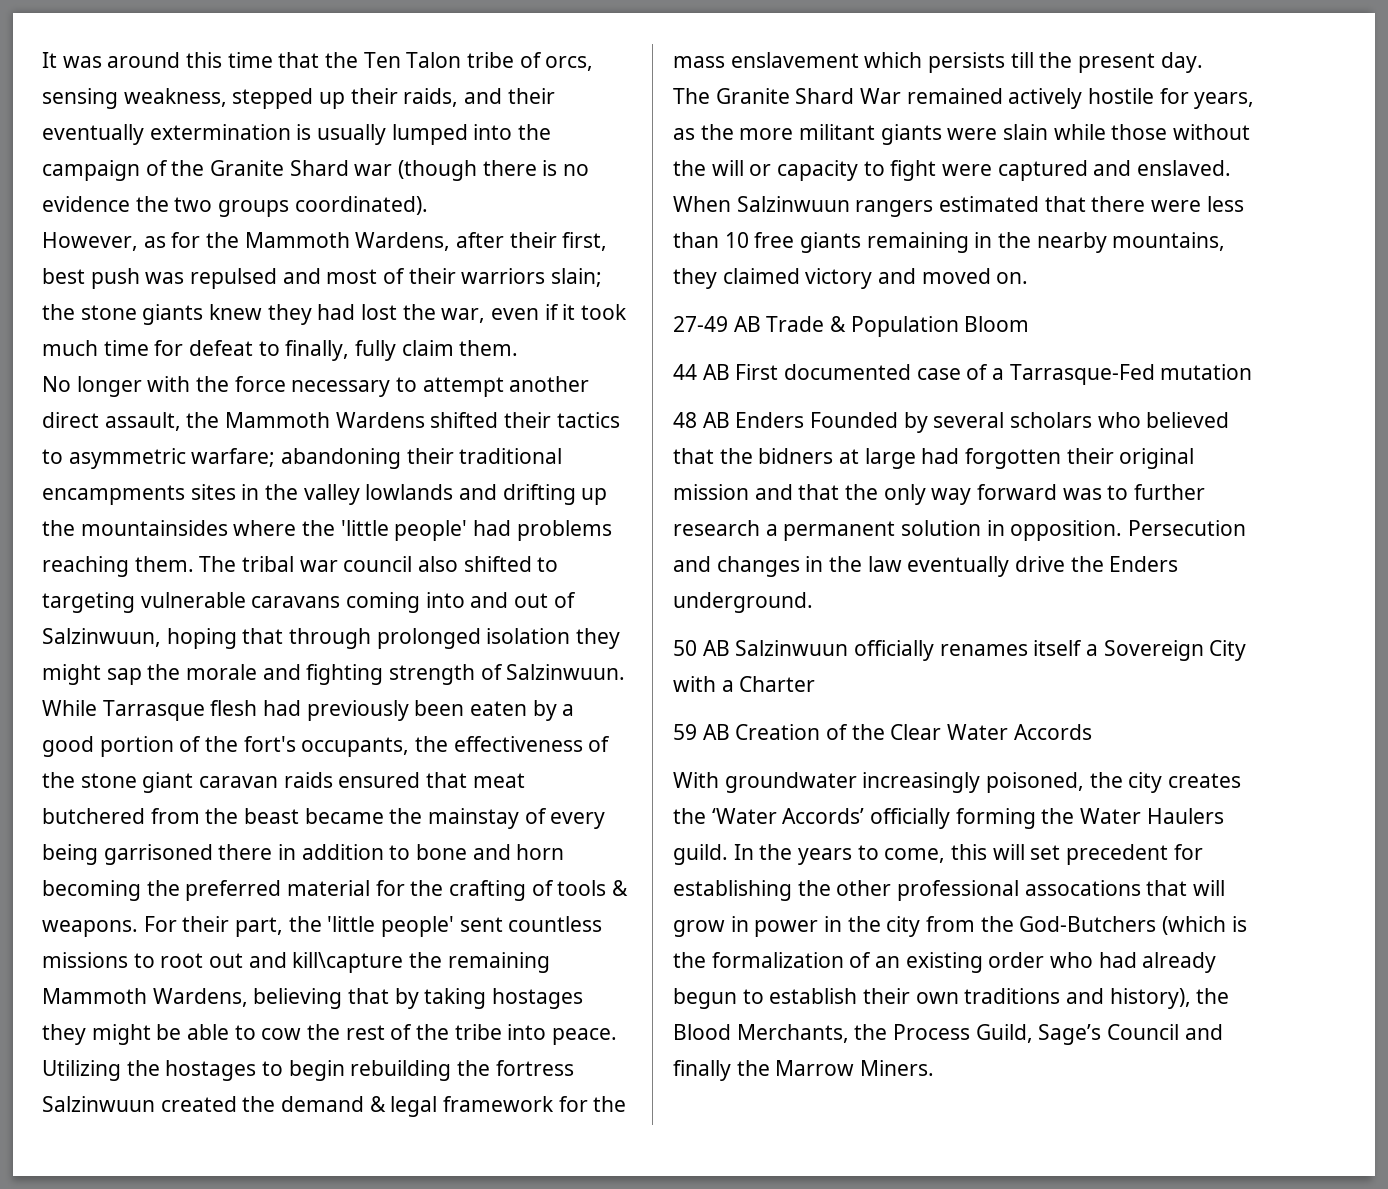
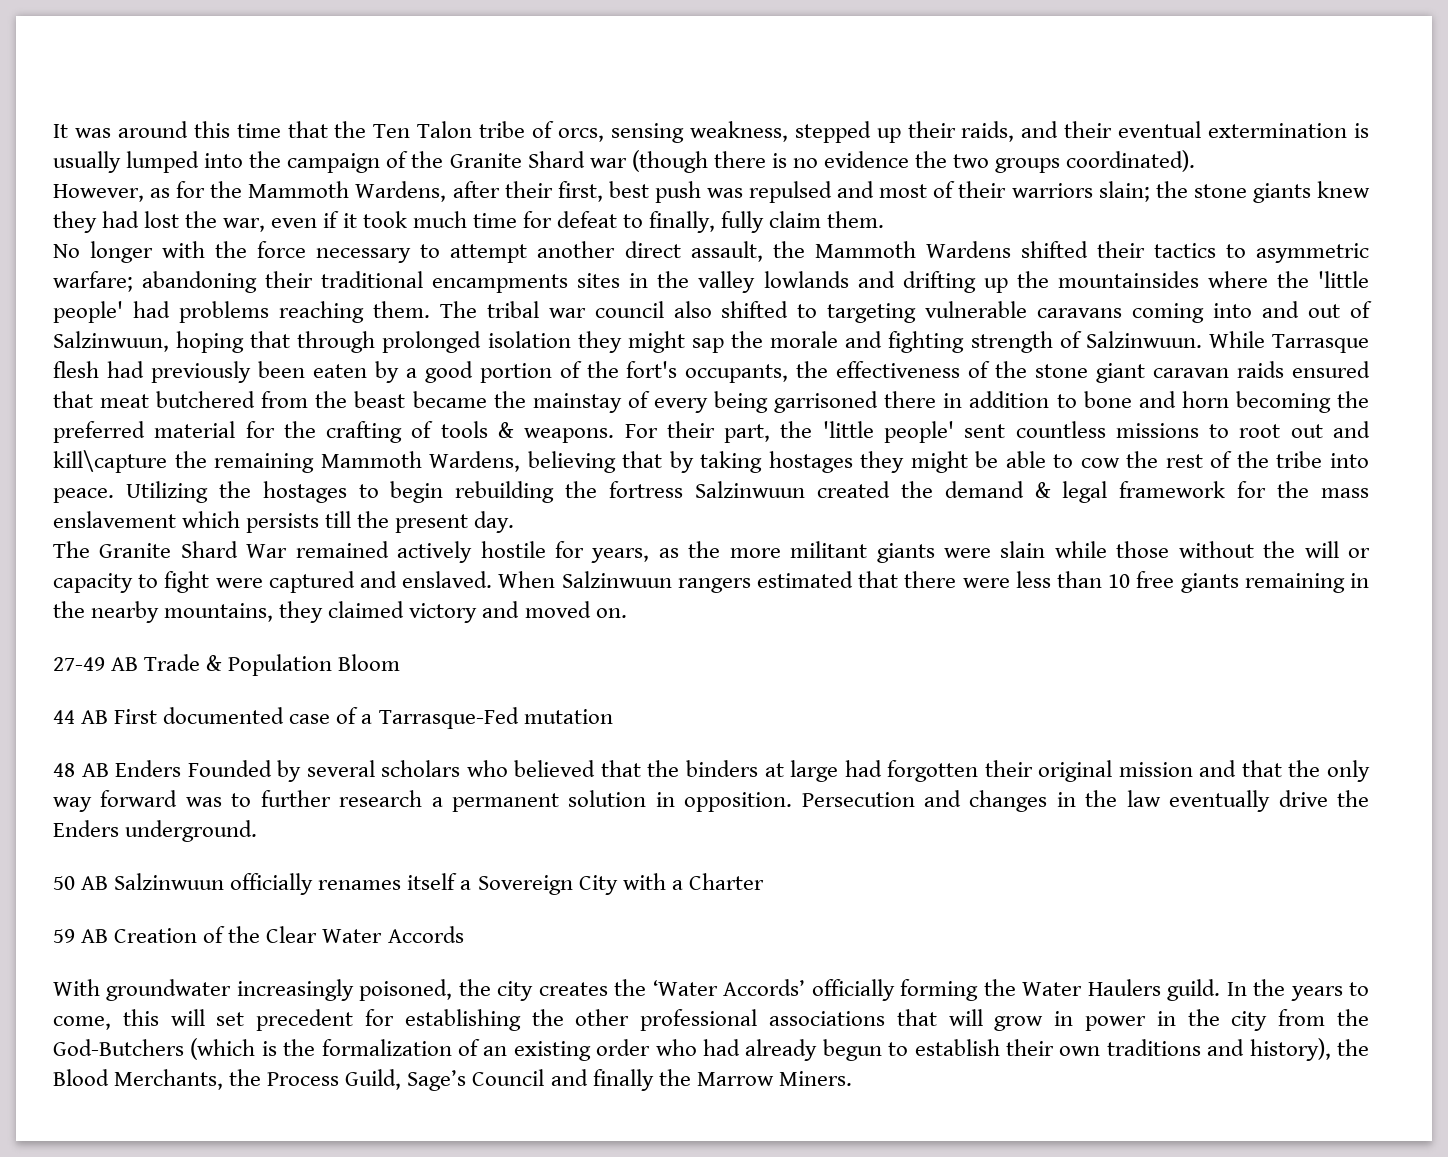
- It was around this time that the Ten Talon tribe of orcs, sensing weakness, stepped up their raids, and their eventually extermination is usually lumped into the campaign of the Granite Shard war (though there is no evidence the two groups coordinated).
+ It was around this time that the Ten Talon tribe of orcs, sensing weakness, stepped up their raids, and their eventual extermination is usually lumped into the campaign of the Granite Shard war (though there is no evidence the two groups coordinated).
- 48 AB Enders Founded by several scholars who believed that the bidners at large had forgotten their original mission and that the only way forward was to further research a permanent solution in opposition.
+ 48 AB Enders Founded by several scholars who believed that the binders at large had forgotten their original mission and that the only way forward was to further research a permanent solution in opposition.
- In the years to come, this will set precedent for establishing the other professional assocations that will grow in power in the city from the God-Butchers (which is the formalization of an existing order who had already begun to establish their own traditions and history), the Blood Merchants, the Process Guild, Sage’s Council and finally the Marrow Miners.
+ In the years to come, this will set precedent for establishing the other professional associations that will grow in power in the city from the God-Butchers (which is the formalization of an existing order who had already begun to establish their own traditions and history), the Blood Merchants, the Process Guild, Sage’s Council and finally the Marrow Miners.

